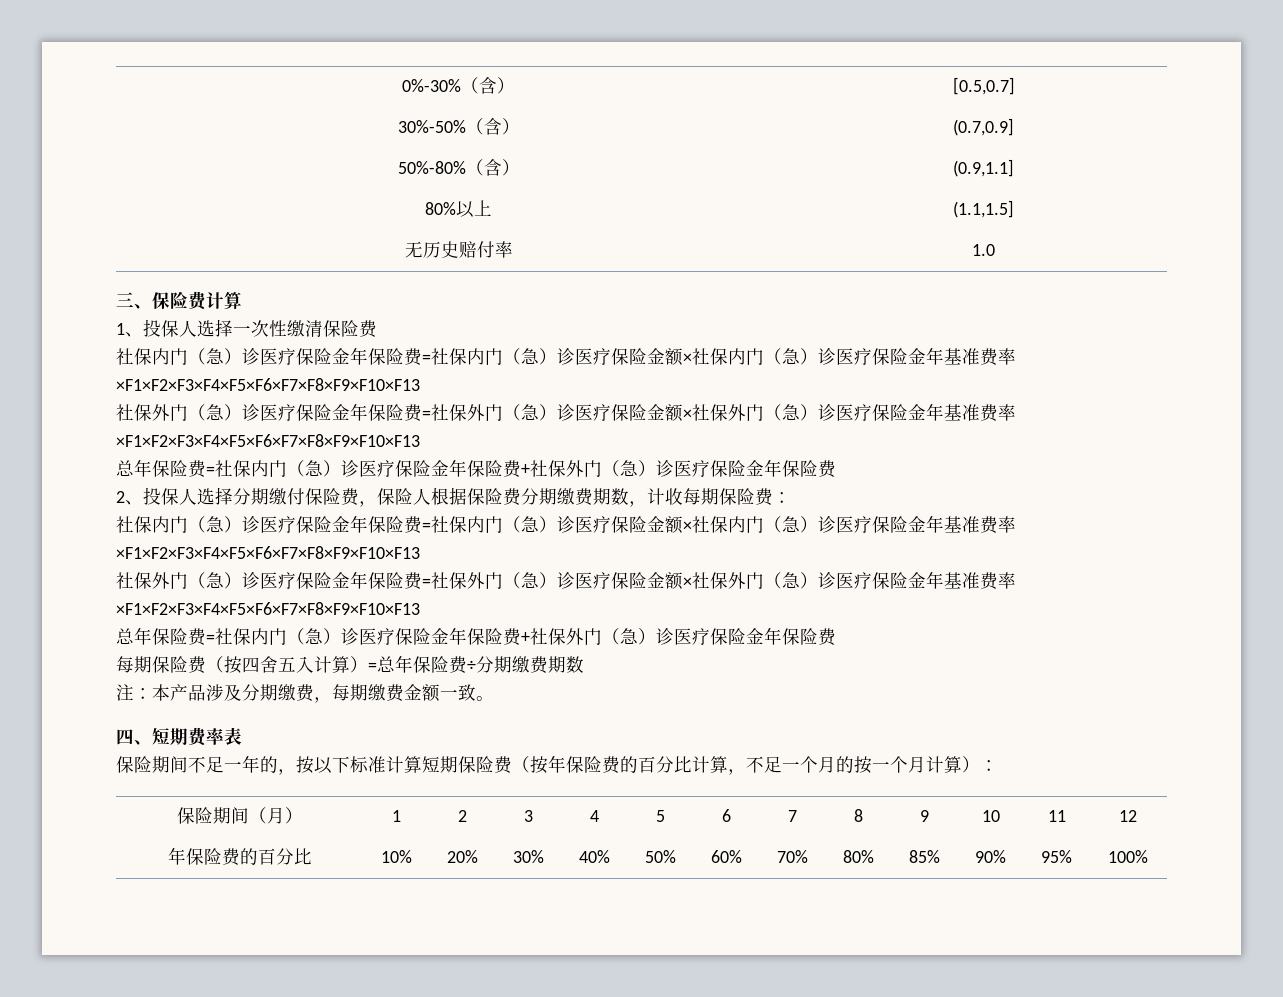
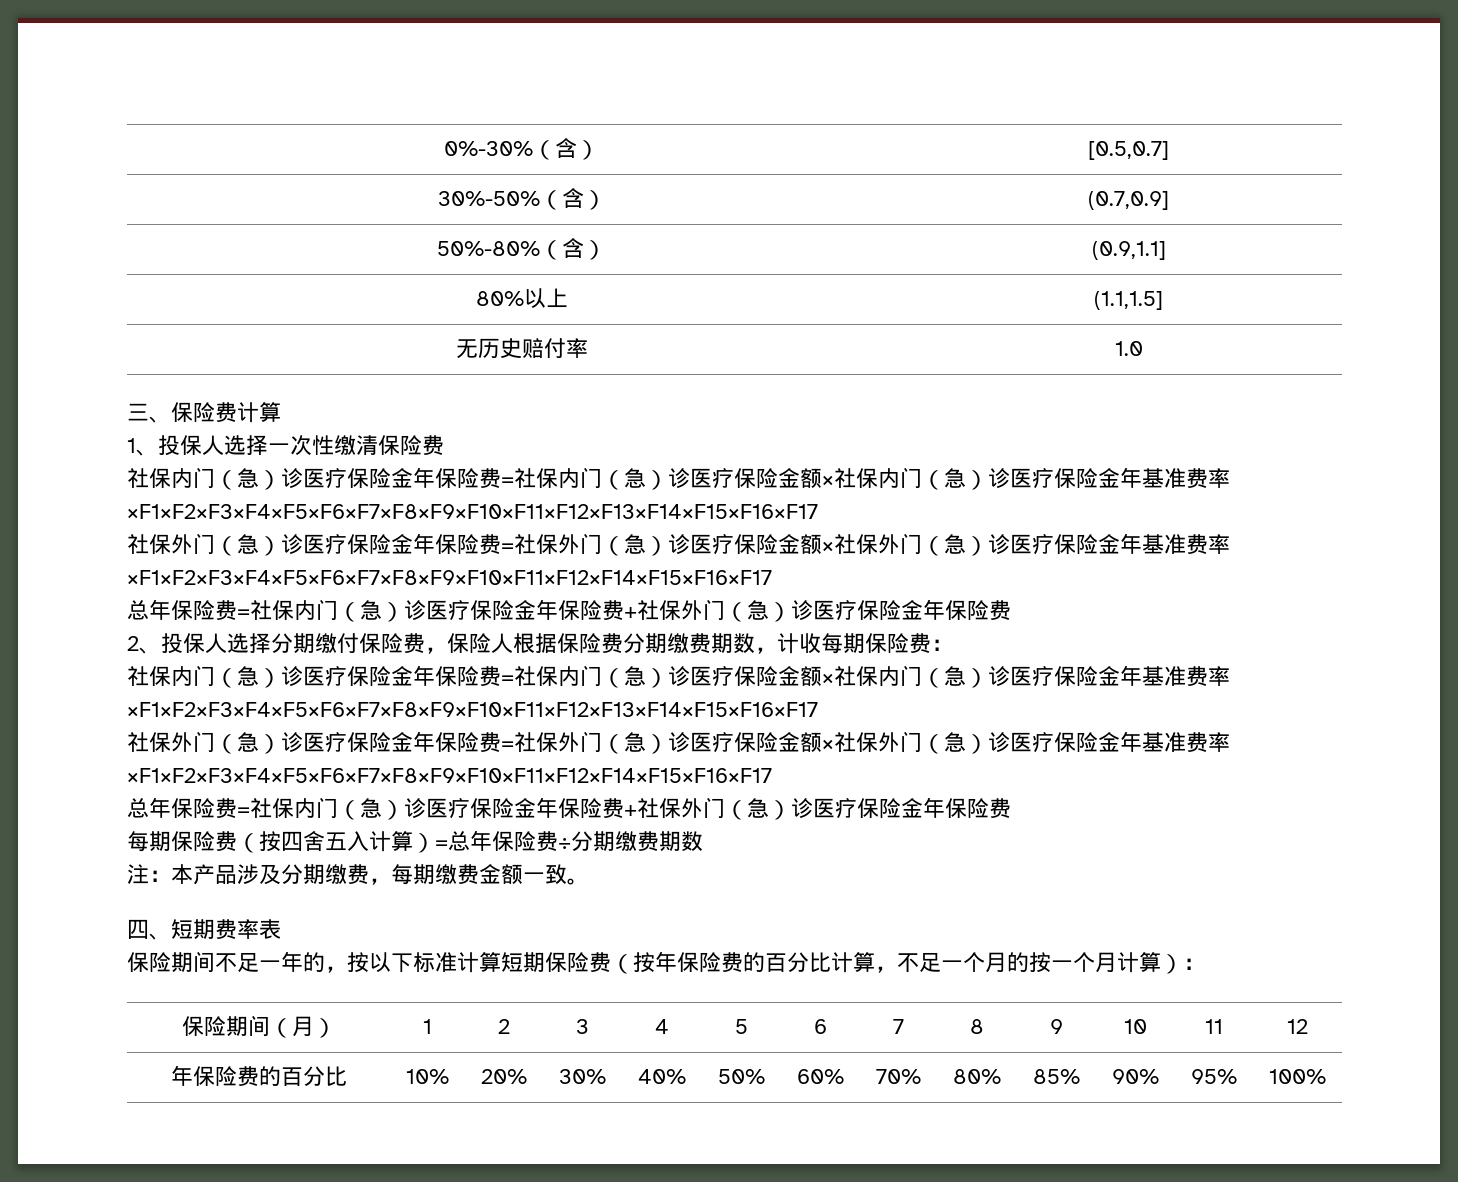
  1、投保人选择一次性缴清保险费
- 社保内门（急）诊医疗保险金年保险费=社保内门（急）诊医疗保险金额×社保内门（急）诊医疗保险金年基准费率×F1×F2×F3×F4×F5×F6×F7×F8×F9×F10×F13
- 社保外门（急）诊医疗保险金年保险费=社保外门（急）诊医疗保险金额×社保外门（急）诊医疗保险金年基准费率×F1×F2×F3×F4×F5×F6×F7×F8×F9×F10×F13
+ 社保内门（急）诊医疗保险金年保险费=社保内门（急）诊医疗保险金额×社保内门（急）诊医疗保险金年基准费率×F1×F2×F3×F4×F5×F6×F7×F8×F9×F10×F11×F12×F13×F14×F15×F16×F17
+ 社保外门（急）诊医疗保险金年保险费=社保外门（急）诊医疗保险金额×社保外门（急）诊医疗保险金年基准费率×F1×F2×F3×F4×F5×F6×F7×F8×F9×F10×F11×F12×F14×F15×F16×F17
  2、投保人选择分期缴付保险费，保险人根据保险费分期缴费期数，计收每期保险费：
- 社保内门（急）诊医疗保险金年保险费=社保内门（急）诊医疗保险金额×社保内门（急）诊医疗保险金年基准费率×F1×F2×F3×F4×F5×F6×F7×F8×F9×F10×F13
- 社保外门（急）诊医疗保险金年保险费=社保外门（急）诊医疗保险金额×社保外门（急）诊医疗保险金年基准费率×F1×F2×F3×F4×F5×F6×F7×F8×F9×F10×F13
+ 社保内门（急）诊医疗保险金年保险费=社保内门（急）诊医疗保险金额×社保内门（急）诊医疗保险金年基准费率×F1×F2×F3×F4×F5×F6×F7×F8×F9×F10×F11×F12×F13×F14×F15×F16×F17
+ 社保外门（急）诊医疗保险金年保险费=社保外门（急）诊医疗保险金额×社保外门（急）诊医疗保险金年基准费率×F1×F2×F3×F4×F5×F6×F7×F8×F9×F10×F11×F12×F14×F15×F16×F17

